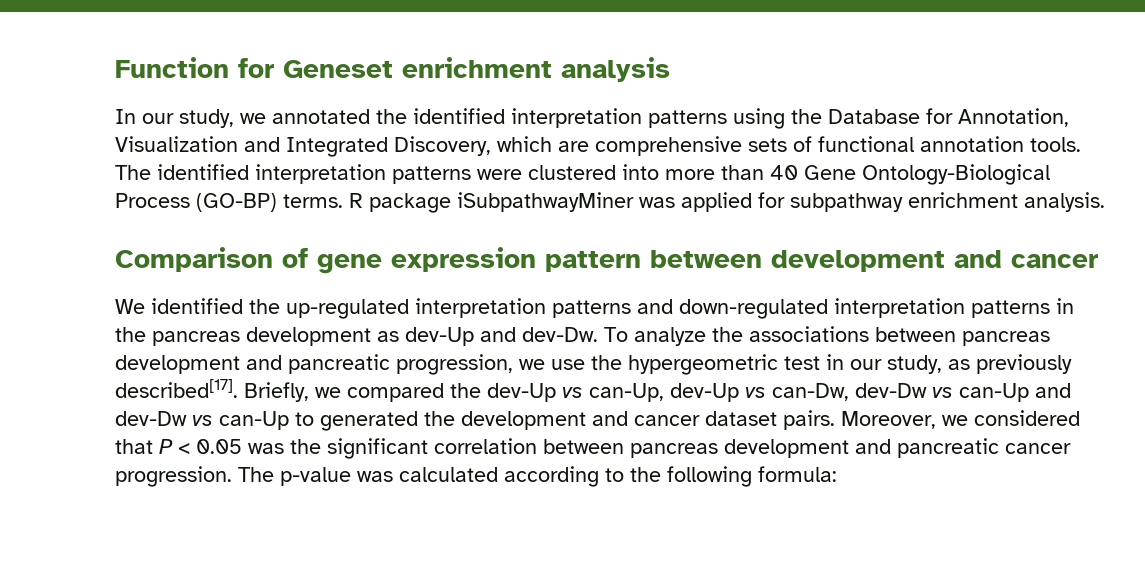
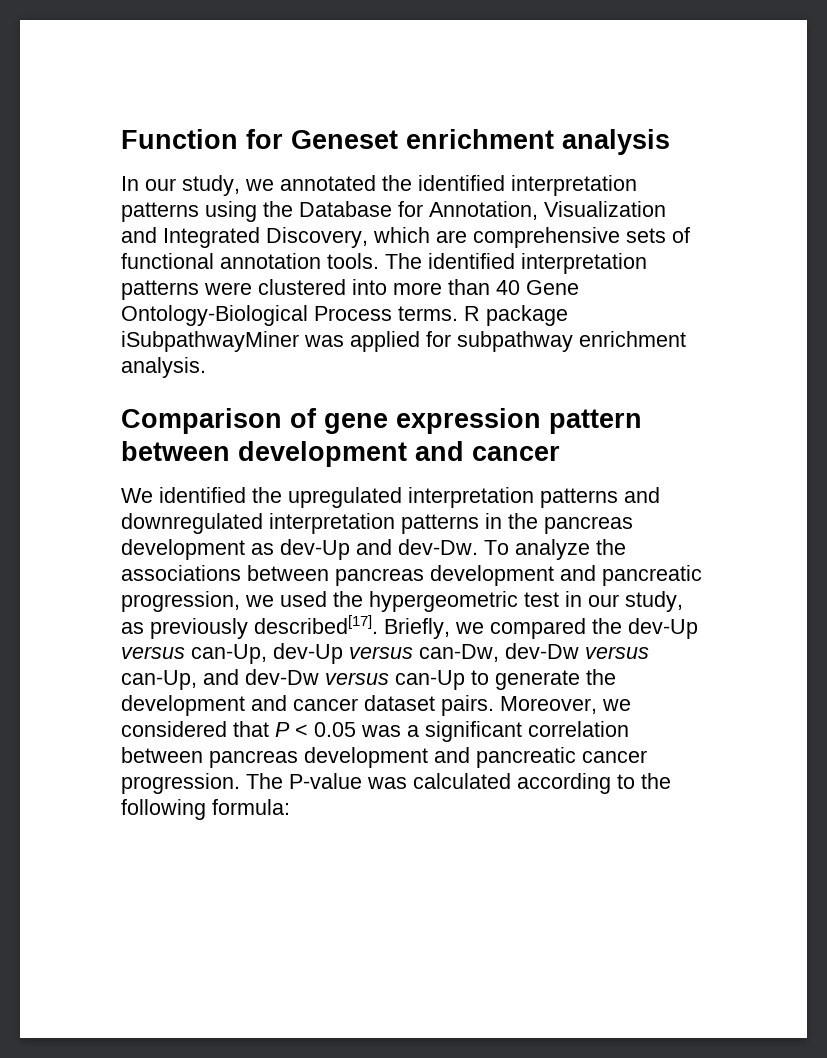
- The identified interpretation patterns were clustered into more than 40 Gene Ontology-Biological Process (GO-BP) terms.
+ The identified interpretation patterns were clustered into more than 40 Gene Ontology-Biological Process terms.
- We identified the up-regulated interpretation patterns and down-regulated interpretation patterns in the pancreas development as dev-Up and dev-Dw.
+ We identified the upregulated interpretation patterns and downregulated interpretation patterns in the pancreas development as dev-Up and dev-Dw.
- To analyze the associations between pancreas development and pancreatic progression, we use the hypergeometric test in our study, as previously described[17].
+ To analyze the associations between pancreas development and pancreatic progression, we used the hypergeometric test in our study, as previously described[17].
- Briefly, we compared the dev-Up vs can-Up, dev-Up vs can-Dw, dev-Dw vs can-Up and dev-Dw vs can-Up to generated the development and cancer dataset pairs.
+ Briefly, we compared the dev-Up versus can-Up, dev-Up versus can-Dw, dev-Dw versus can-Up, and dev-Dw versus can-Up to generate the development and cancer dataset pairs.
- Moreover, we considered that P < 0.05 was the significant correlation between pancreas development and pancreatic cancer progression.
+ Moreover, we considered that P < 0.05 was a significant correlation between pancreas development and pancreatic cancer progression.
- The p-value was calculated according to the following formula:
+ The P-value was calculated according to the following formula:

